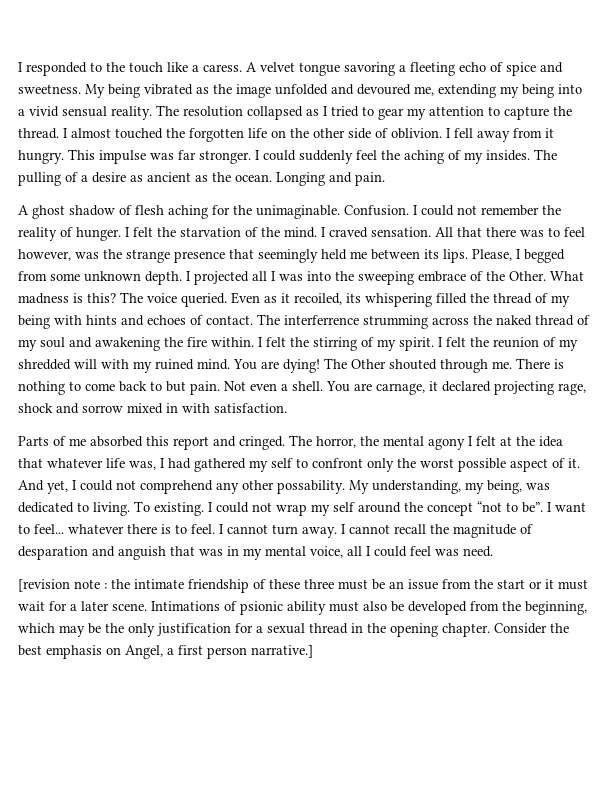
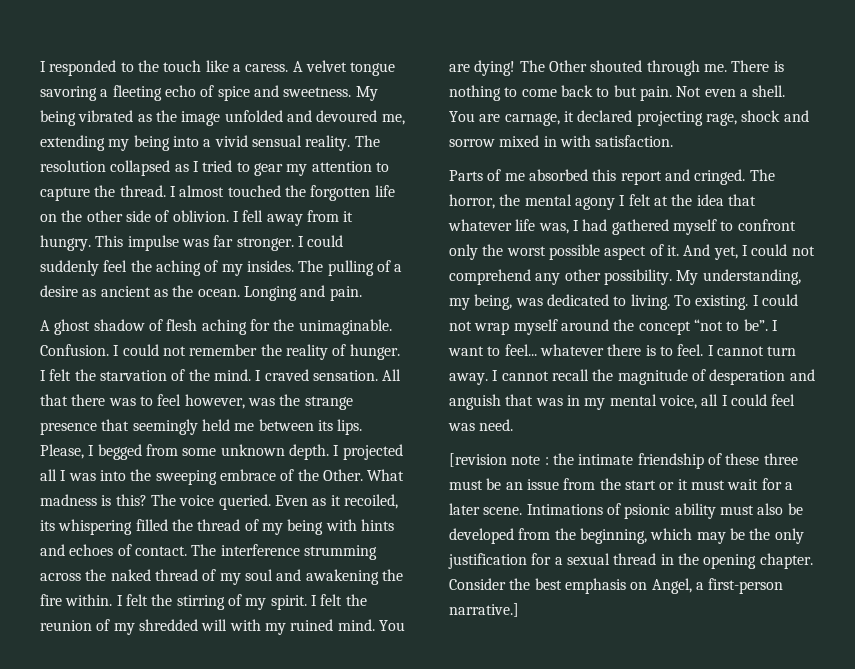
- The interferrence strumming across the naked thread of my soul and awakening the fire within.
+ The interference strumming across the naked thread of my soul and awakening the fire within.
- The horror, the mental agony I felt at the idea that whatever life was, I had gathered my self to confront only the worst possible aspect of it.
+ The horror, the mental agony I felt at the idea that whatever life was, I had gathered myself to confront only the worst possible aspect of it.
- And yet, I could not comprehend any other possability.
+ And yet, I could not comprehend any other possibility.
- I could not wrap my self around the concept “not to be”.
+ I could not wrap myself around the concept “not to be”.
- I cannot recall the magnitude of desparation and anguish that was in my mental voice, all I could feel was need.
+ I cannot recall the magnitude of desperation and anguish that was in my mental voice, all I could feel was need.
- Consider the best emphasis on Angel, a first person narrative.]
+ Consider the best emphasis on Angel, a first-person narrative.]

